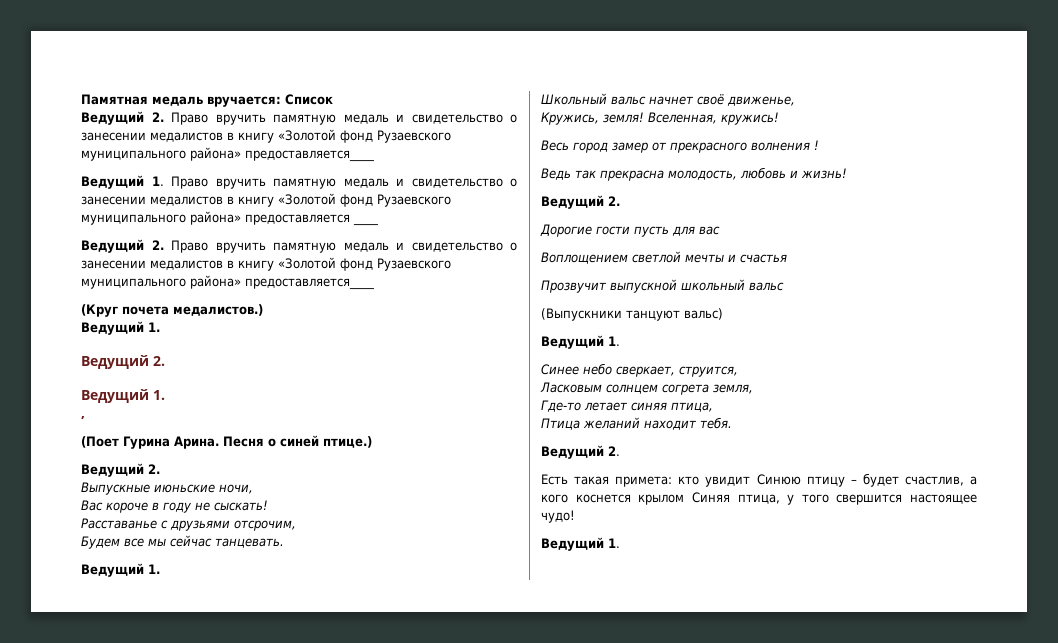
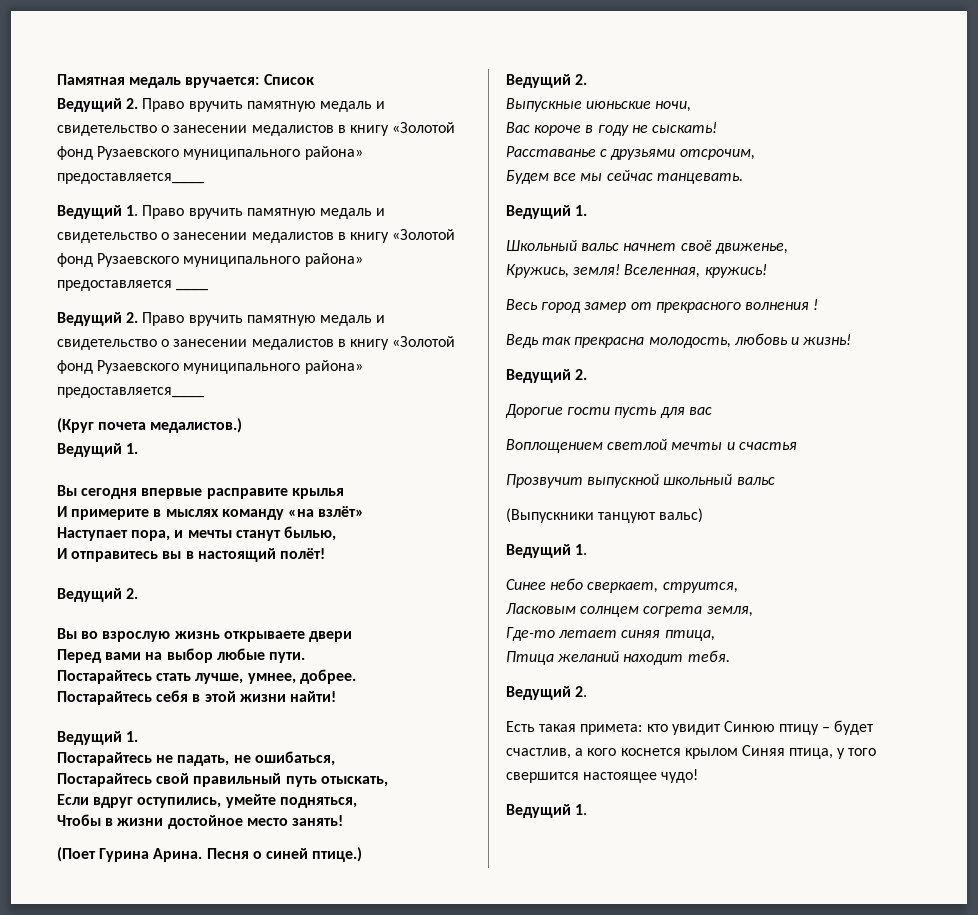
  (Круг почета медалистов.)
  Ведущий 1.
+ Вы сегодня впервые расправите крылья
+ И примерите в мыслях команду «на взлёт»
+ Наступает пора, и мечты станут былью,
+ И отправитесь вы в настоящий полёт!
  Ведущий 2.
+ Вы во взрослую жизнь открываете двери
+ Перед вами на выбор любые пути.
+ Постарайтесь стать лучше, умнее, добрее.
+ Постарайтесь себя в этой жизни найти!
  Ведущий 1.
- ,
+ Постарайтесь не падать, не ошибаться,
+ Постарайтесь свой правильный путь отыскать,
+ Если вдруг оступились, умейте подняться,
+ Чтобы в жизни достойное место занять!

